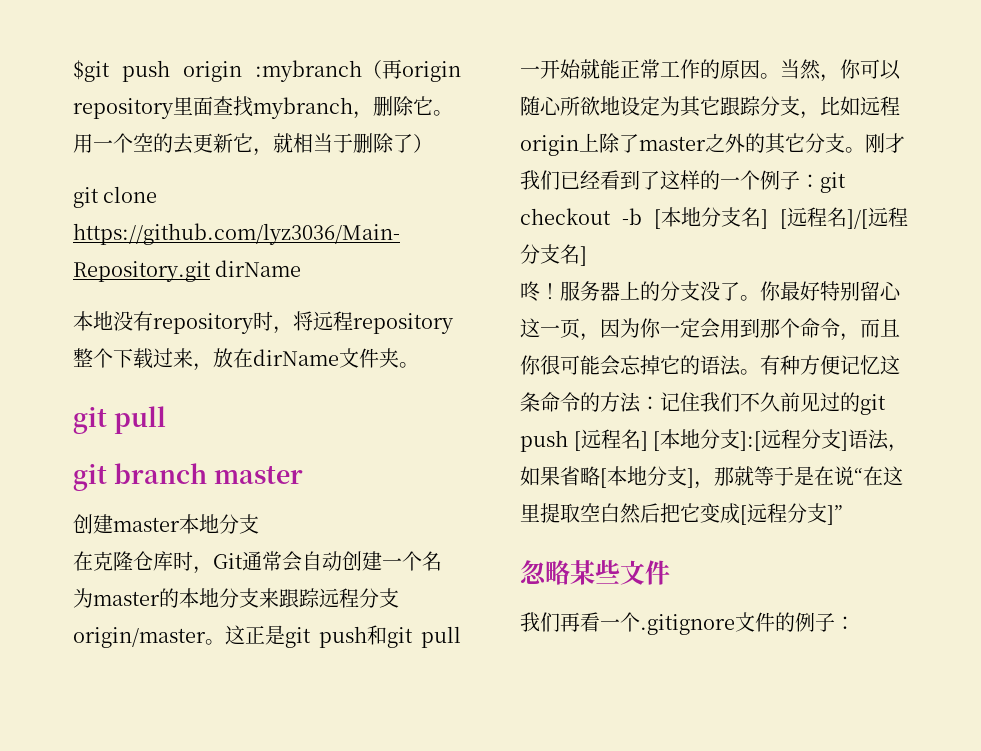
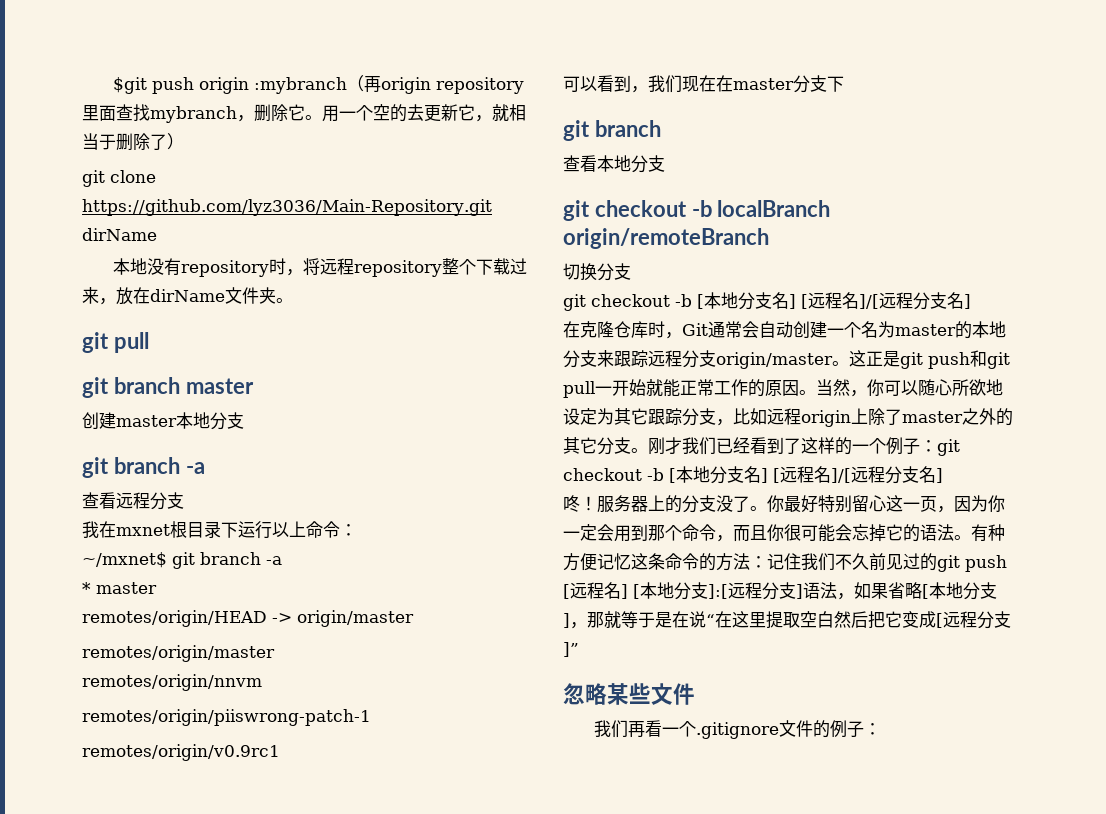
  创建master本地分支
+ git branch -a
+ 查看远程分支
+ 我在mxnet根目录下运行以上命令：
+ ~/mxnet$ git branch -a
+ * master
+ remotes/origin/HEAD -> origin/master
+ remotes/origin/master
+ remotes/origin/nnvm
+ remotes/origin/piiswrong-patch-1
+ remotes/origin/v0.9rc1
+ 可以看到，我们现在在master分支下
+ git branch
+ 查看本地分支
+ git checkout -b localBranch origin/remoteBranch
+ 切换分支
+ git checkout -b [本地分支名] [远程名]/[远程分支名]

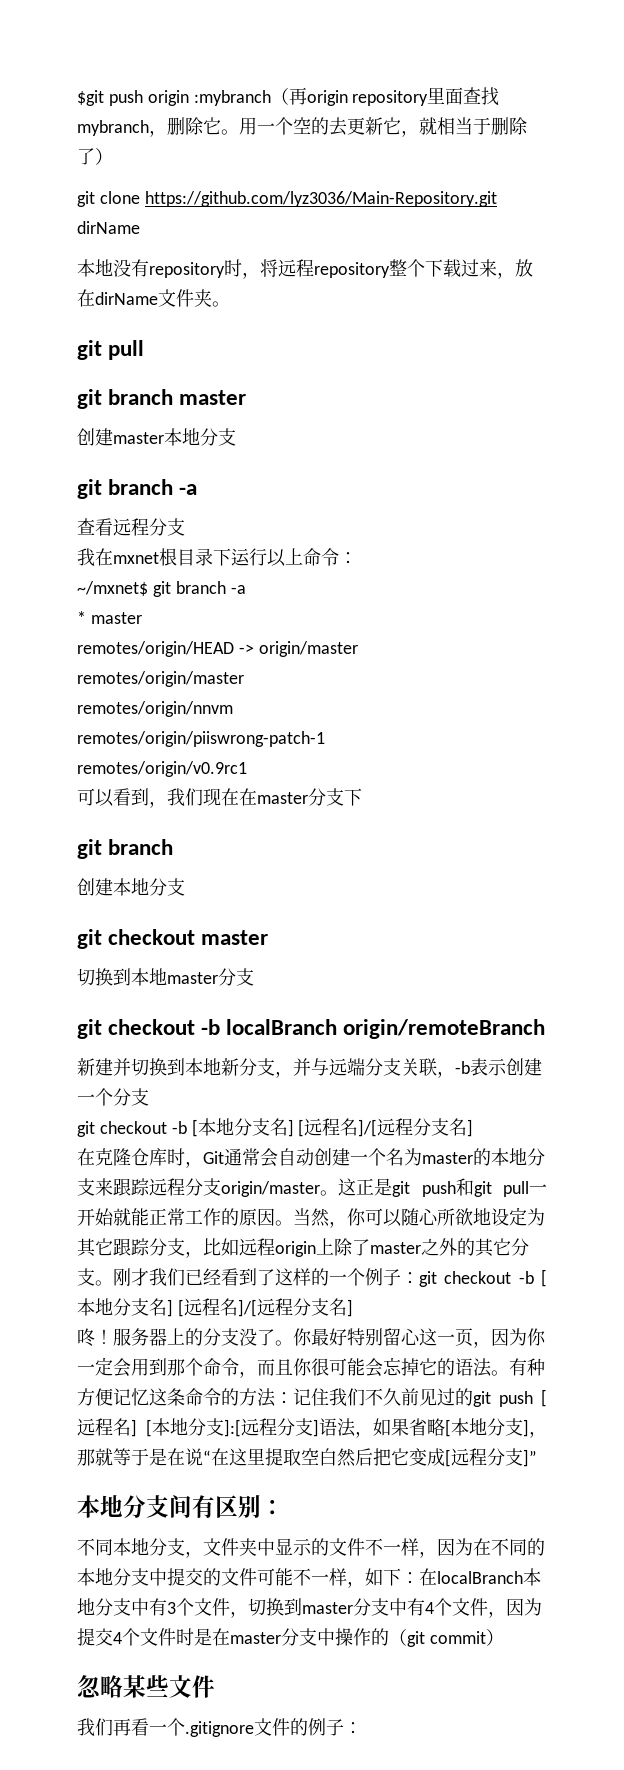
- 查看本地分支
+ 创建本地分支
+ git checkout master
+ 切换到本地master分支
- 切换分支
+ 新建并切换到本地新分支，并与远端分支关联，-b表示创建一个分支
+ 本地分支间有区别：
+ 不同本地分支，文件夹中显示的文件不一样，因为在不同的本地分支中提交的文件可能不一样，如下：在localBranch本地分支中有3个文件，切换到master分支中有4个文件，因为提交4个文件时是在master分支中操作的（git commit）

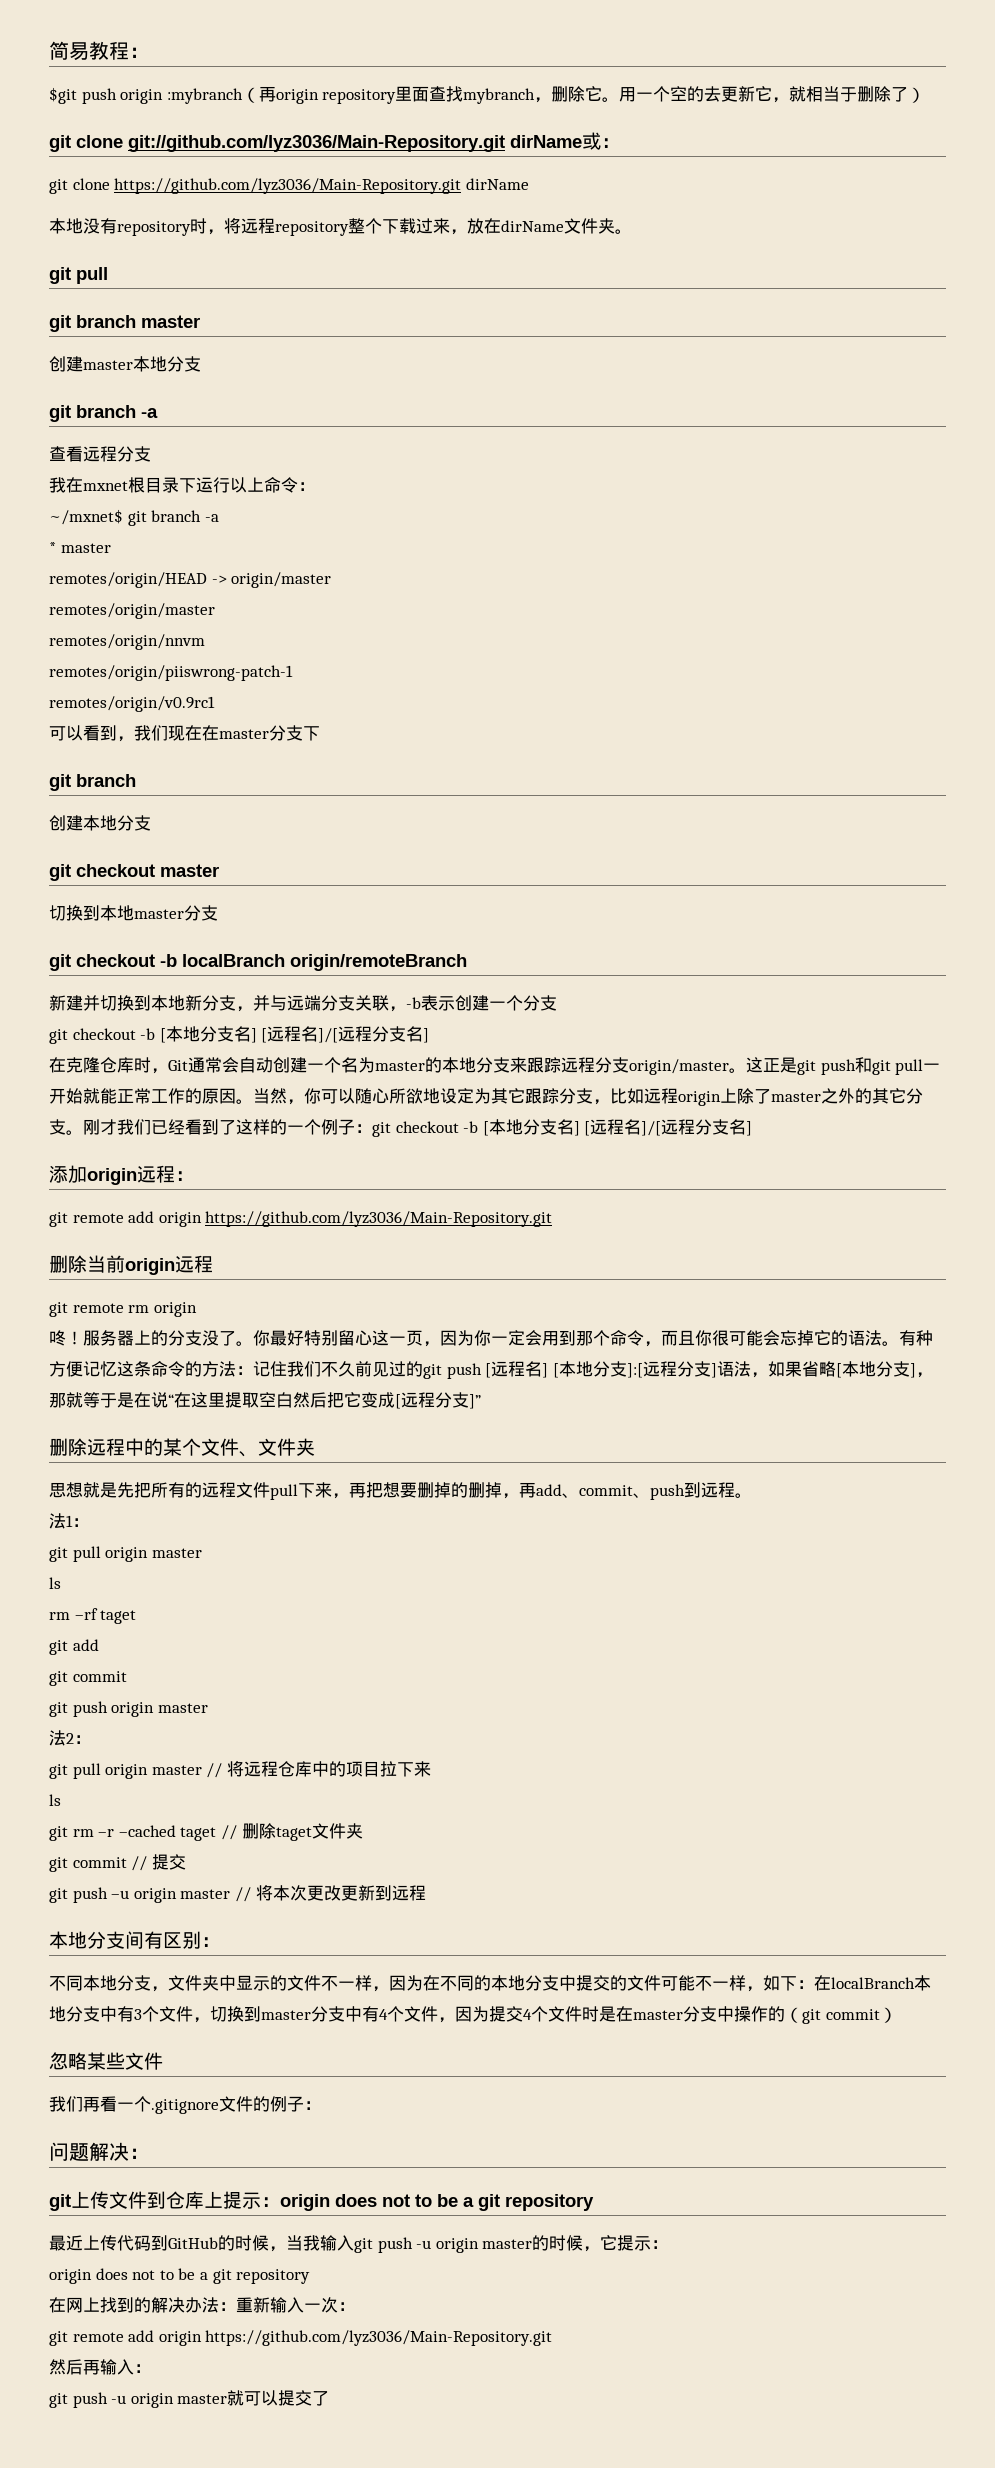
+ 简易教程：
+ git clone git://github.com/lyz3036/Main-Repository.git dirName或：
+ 添加origin远程：
+ git remote add origin https://github.com/lyz3036/Main-Repository.git
+ 删除当前origin远程
+ git remote rm origin
+ 删除远程中的某个文件、文件夹
+ 思想就是先把所有的远程文件pull下来，再把想要删掉的删掉，再add、commit、push到远程。
+ 法1：
+ git pull origin master
+ ls
+ rm –rf taget
+ git add
+ git commit
+ git push origin master
+ 法2：
+ git pull origin master // 将远程仓库中的项目拉下来
+ ls
+ git rm –r –cached taget // 删除taget文件夹
+ git commit // 提交
+ git push –u origin master // 将本次更改更新到远程
+ 问题解决：
+ git上传文件到仓库上提示：origin does not to be a git repository
+ 最近上传代码到GitHub的时候，当我输入git push -u origin master的时候，它提示：
+ origin does not to be a git repository
+ 在网上找到的解决办法：重新输入一次：
+ git remote add origin https://github.com/lyz3036/Main-Repository.git
+ 然后再输入：
+ git push -u origin master就可以提交了

